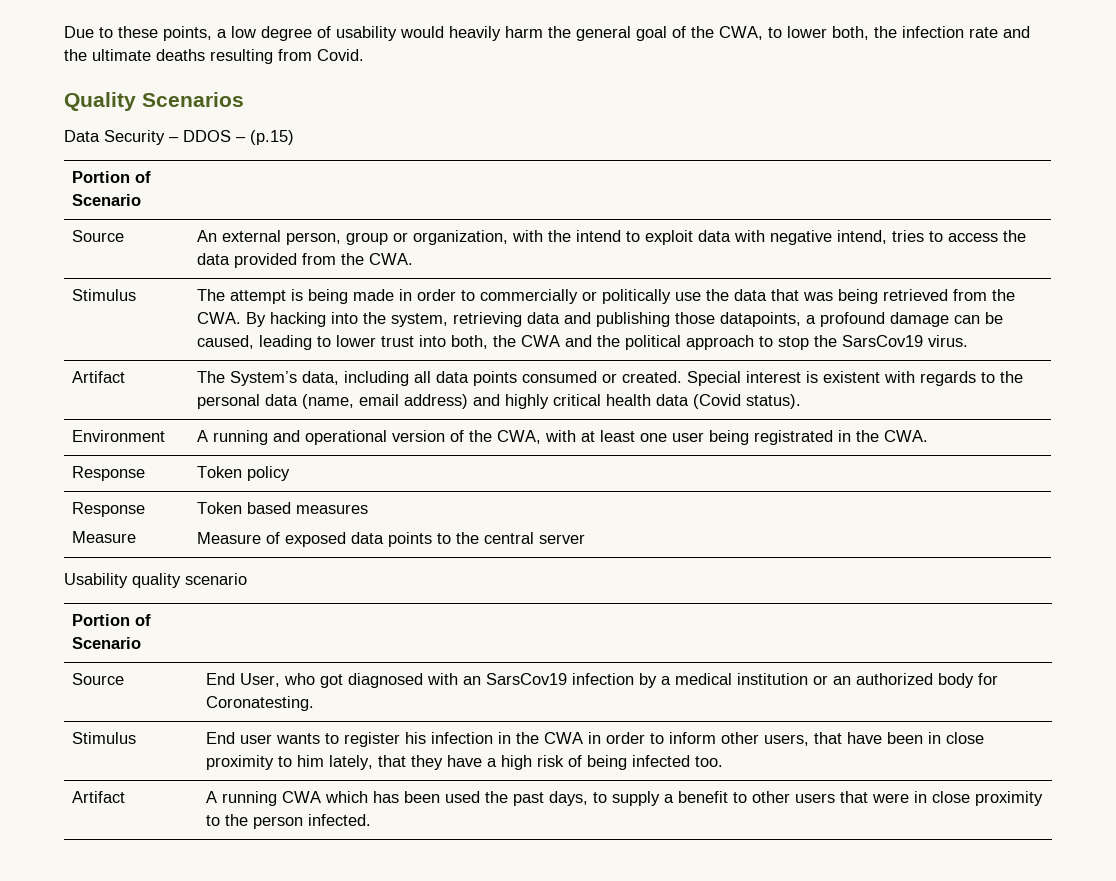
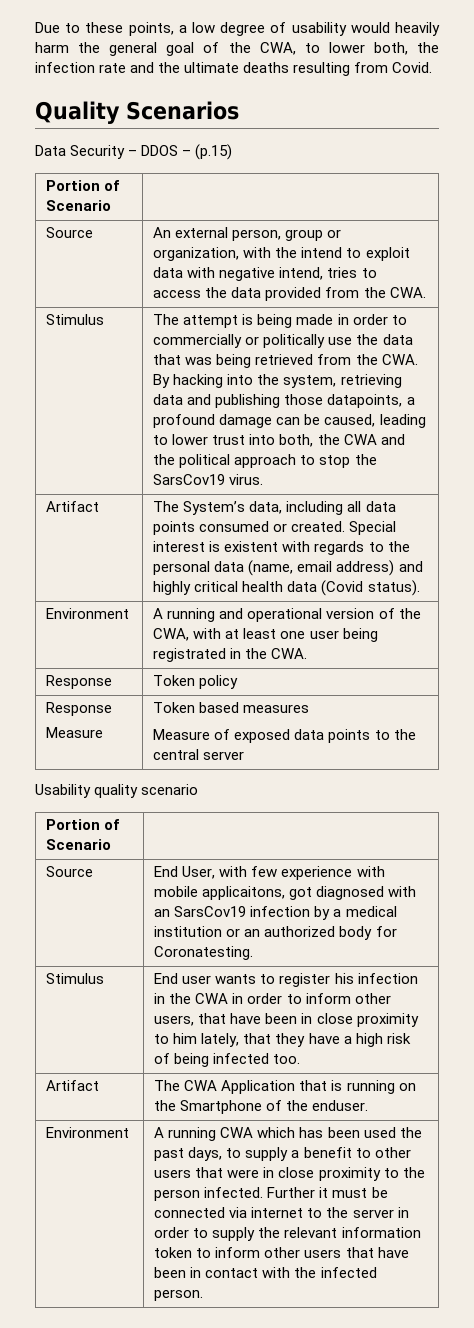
- Source | End User, who got diagnosed with an SarsCov19 infection by a medical institution or an authorized body for Coronatesting.
+ Source | End User, with few experience with mobile applicaitons, got diagnosed with an SarsCov19 infection by a medical institution or an authorized body for Coronatesting.
- Artifact | A running CWA which has been used the past days, to supply a benefit to other users that were in close proximity to the person infected.
+ Artifact | The CWA Application that is running on the Smartphone of the enduser.
+ Environment | A running CWA which has been used the past days, to supply a benefit to other users that were in close proximity to the person infected.
+ Further it must be connected via internet to the server in order to supply the relevant information token to inform other users that have been in contact with the infected person.

